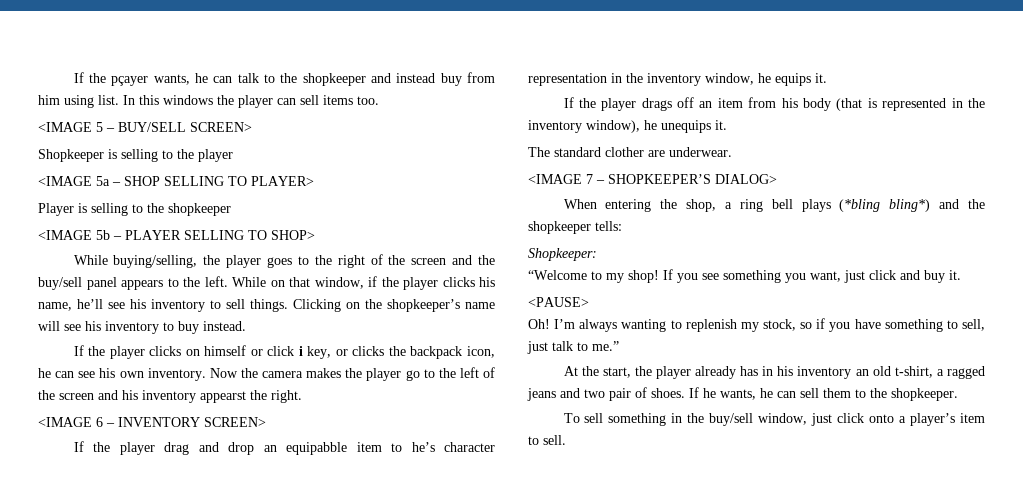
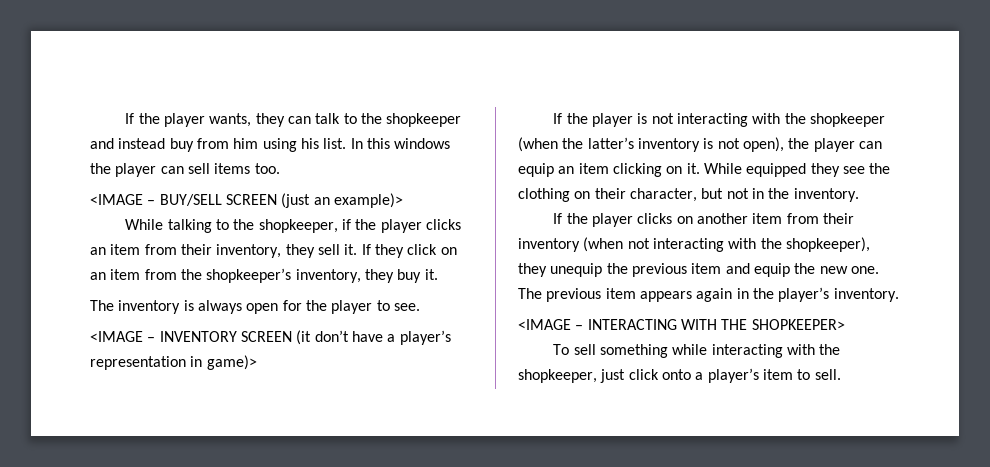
- If the pçayer wants, he can talk to the shopkeeper and instead buy from him using list.
+ If the player wants, they can talk to the shopkeeper and instead buy from him using his list.
- <IMAGE 5 – BUY/SELL SCREEN>
- Shopkeeper is selling to the player
- <IMAGE 5a – SHOP SELLING TO PLAYER>
- Player is selling to the shopkeeper
- <IMAGE 5b – PLAYER SELLING TO SHOP>
- While buying/selling, the player goes to the right of the screen and the buy/sell panel appears to the left. While on that window, if the player clicks his name, he’ll see his inventory to sell things. Clicking on the shopkeeper’s name will see his inventory to buy instead.
+ <IMAGE – BUY/SELL SCREEN (just an example)>
+ While talking to the shopkeeper, if the player clicks an item from their inventory, they sell it. If they click on an item from the shopkeeper’s inventory, they buy it.
+ The inventory is always open for the player to see.
+ <IMAGE – INVENTORY SCREEN (it don’t have a player’s representation in game)>
+ If the player is not interacting with the shopkeeper (when the latter’s inventory is not open), the player can equip an item clicking on it. While equipped they see the clothing on their character, but not in the inventory.
- If the player clicks on himself or click i key, or clicks the backpack icon, he can see his own inventory. Now the camera makes the player go to the left of the screen and his inventory appearst the right.
- <IMAGE 6 – INVENTORY SCREEN>
- If the player drag and drop an equipabble item to he’s character representation in the inventory window, he equips it.
- If the player drags off an item from his body (that is represented in the inventory window), he unequips it.
- The standard clother are underwear.
- <IMAGE 7 – SHOPKEEPER’S DIALOG>
- When entering the shop, a ring bell plays (*bling bling*) and the shopkeeper tells:
- Shopkeeper:
- “Welcome to my shop! If you see something you want, just click and buy it.
- <PAUSE>
- Oh! I’m always wanting to replenish my stock, so if you have something to sell, just talk to me.”
- At the start, the player already has in his inventory an old t-shirt, a ragged jeans and two pair of shoes. If he wants, he can sell them to the shopkeeper.
- To sell something in the buy/sell window, just click onto a player’s item to sell.
+ If the player clicks on another item from their inventory (when not interacting with the shopkeeper), they unequip the previous item and equip the new one. The previous item appears again in the player’s inventory.
+ <IMAGE – INTERACTING WITH THE SHOPKEEPER>
+ To sell something while interacting with the shopkeeper, just click onto a player’s item to sell.

